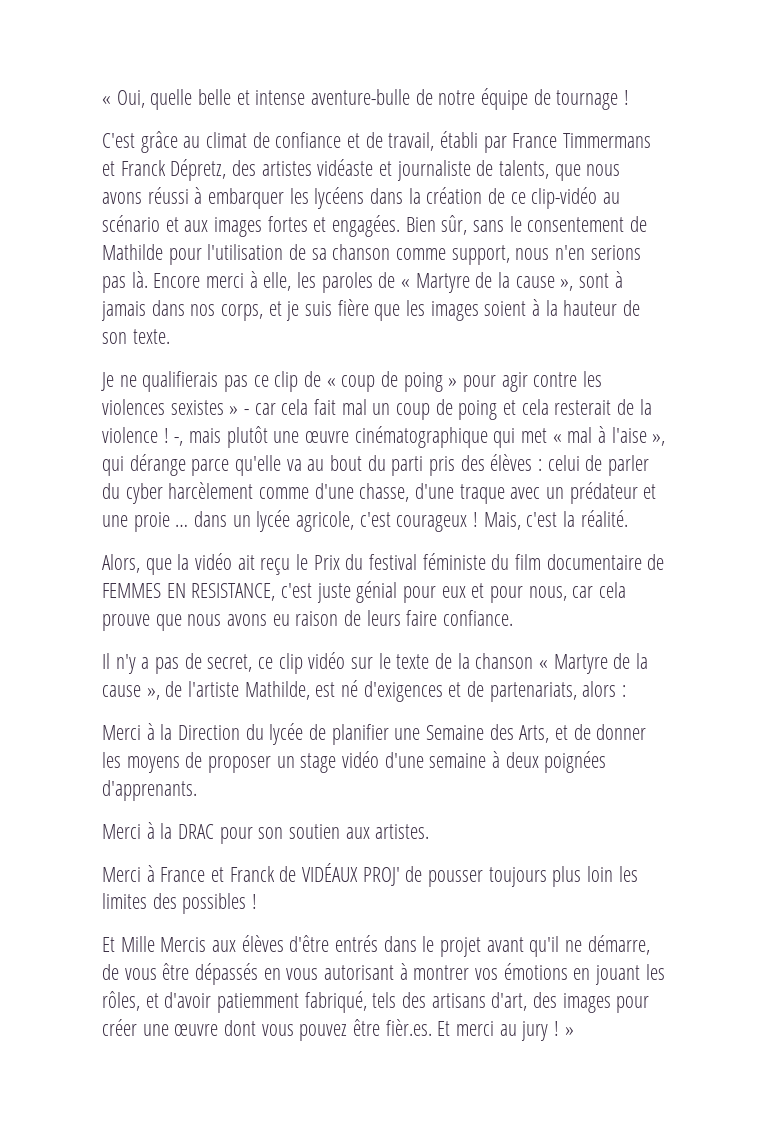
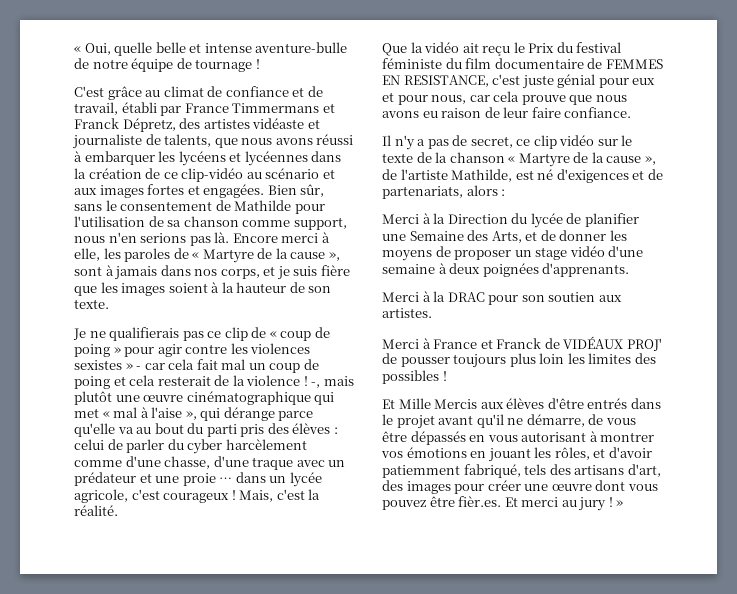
- C'est grâce au climat de confiance et de travail, établi par France Timmermans et Franck Dépretz, des artistes vidéaste et journaliste de talents, que nous avons réussi à embarquer les lycéens dans la création de ce clip-vidéo au scénario et aux images fortes et engagées.
+ C'est grâce au climat de confiance et de travail, établi par France Timmermans et Franck Dépretz, des artistes vidéaste et journaliste de talents, que nous avons réussi à embarquer les lycéens et lycéennes dans la création de ce clip-vidéo au scénario et aux images fortes et engagées.
- Alors, que la vidéo ait reçu le Prix du festival féministe du film documentaire de FEMMES EN RESISTANCE, c'est juste génial pour eux et pour nous, car cela prouve que nous avons eu raison de leurs faire confiance.
+ Que la vidéo ait reçu le Prix du festival féministe du film documentaire de FEMMES EN RESISTANCE, c'est juste génial pour eux et pour nous, car cela prouve que nous avons eu raison de leur faire confiance.

